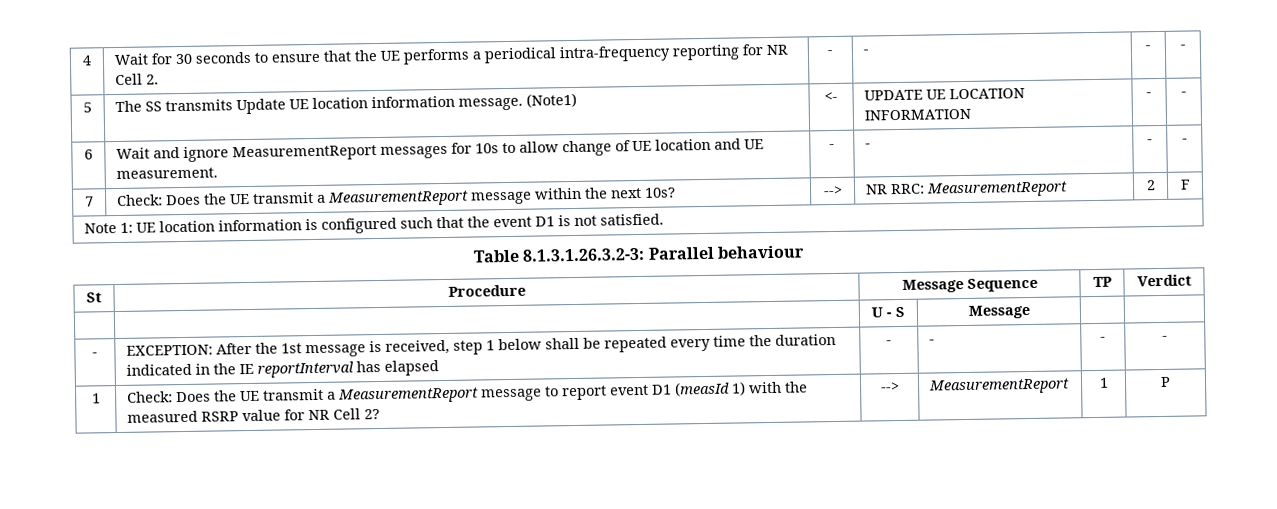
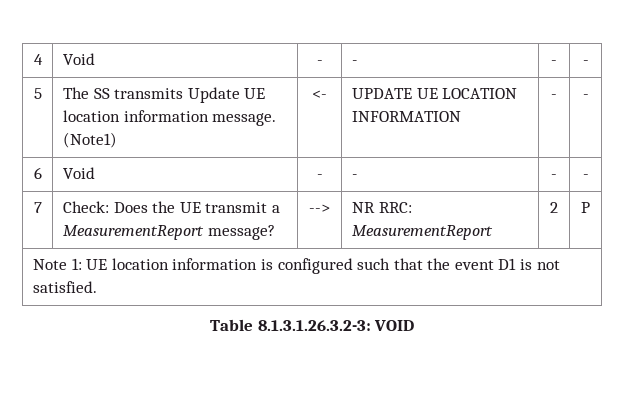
- 4 | Wait for 30 seconds to ensure that the UE performs a periodical intra-frequency reporting for NR Cell 2. | - | - | - | -
+ 4 | Void | - | - | - | -
- 6 | Wait and ignore MeasurementReport messages for 10s to allow change of UE location and UE measurement. | - | - | - | -
+ 6 | Void | - | - | - | -
- 7 | Check: Does the UE transmit a MeasurementReport message within the next 10s? | --> | NR RRC: MeasurementReport | 2 | F
+ 7 | Check: Does the UE transmit a MeasurementReport message? | --> | NR RRC: MeasurementReport | 2 | P
- Table 8.1.3.1.26.3.2-3: Parallel behaviour
- St | Procedure | Message Sequence | TP | Verdict
- | | U - S | Message | |
- - | EXCEPTION: After the 1st message is received, step 1 below shall be repeated every time the duration indicated in the IE reportInterval has elapsed | - | - | - | -
- 1 | Check: Does the UE transmit a MeasurementReport message to report event D1 (measId 1) with the measured RSRP value for NR Cell 2? | --> | MeasurementReport | 1 | P
+ Table 8.1.3.1.26.3.2-3: VOID

